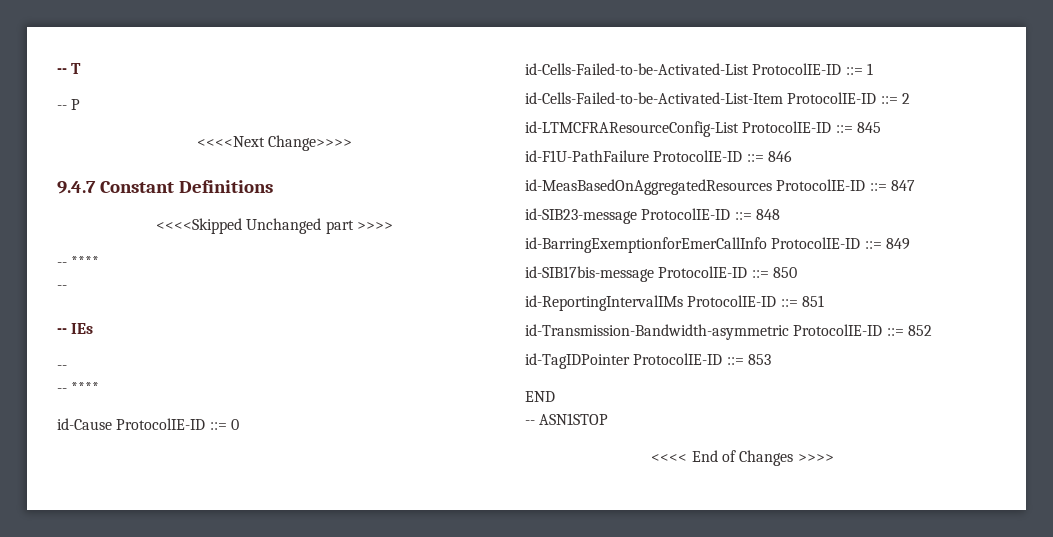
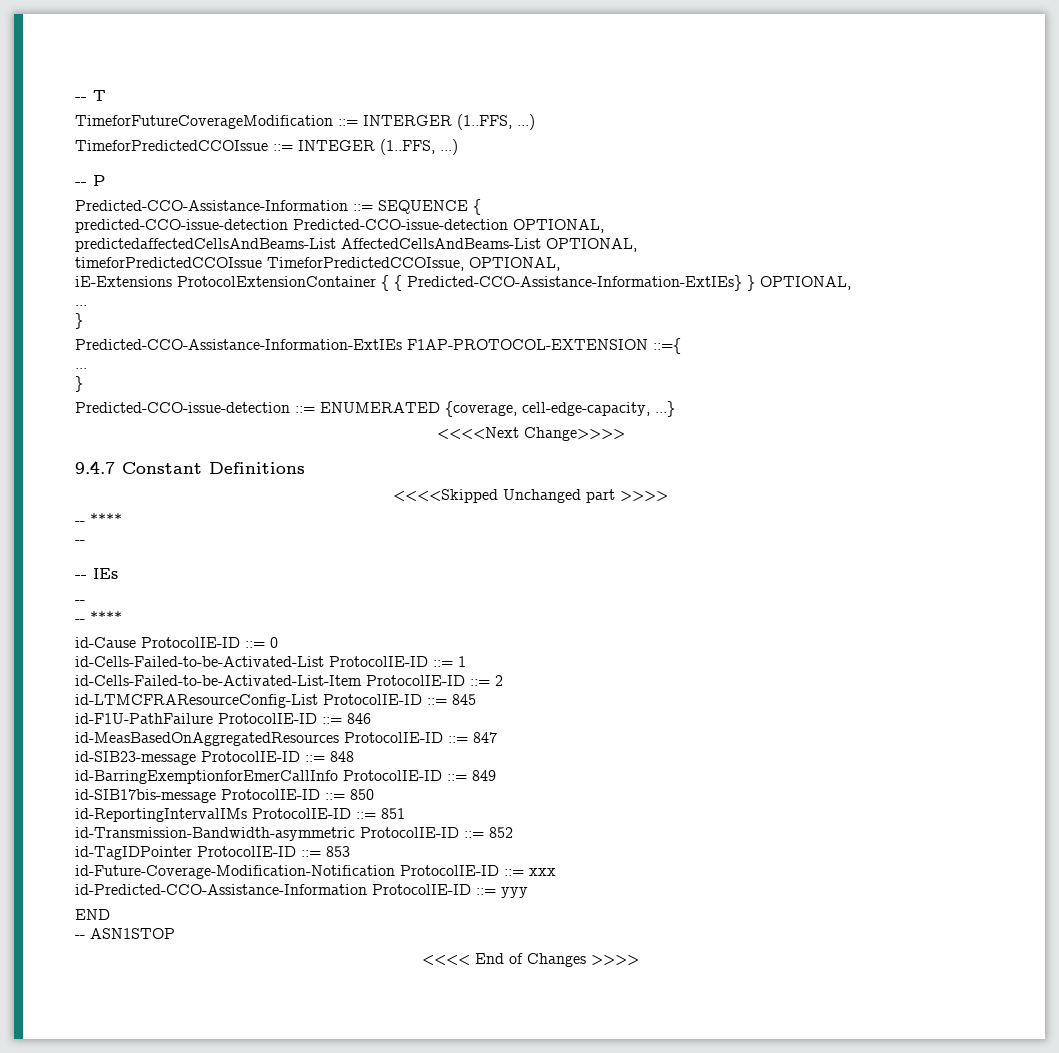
+ TimeforFutureCoverageModification ::= INTERGER (1..FFS, ...)
+ TimeforPredictedCCOIssue ::= INTEGER (1..FFS, ...)
  -- P
+ Predicted-CCO-Assistance-Information ::= SEQUENCE {
+ predicted-CCO-issue-detection Predicted-CCO-issue-detection OPTIONAL,
+ predictedaffectedCellsAndBeams-List AffectedCellsAndBeams-List OPTIONAL,
+ timeforPredictedCCOIssue TimeforPredictedCCOIssue, OPTIONAL,
+ iE-Extensions ProtocolExtensionContainer { { Predicted-CCO-Assistance-Information-ExtIEs} } OPTIONAL,
+ ...
+ }
+ Predicted-CCO-Assistance-Information-ExtIEs F1AP-PROTOCOL-EXTENSION ::={
+ ...
+ }
+ Predicted-CCO-issue-detection ::= ENUMERATED {coverage, cell-edge-capacity, ...}
+ id-Future-Coverage-Modification-Notification ProtocolIE-ID ::= xxx
+ id-Predicted-CCO-Assistance-Information ProtocolIE-ID ::= yyy

